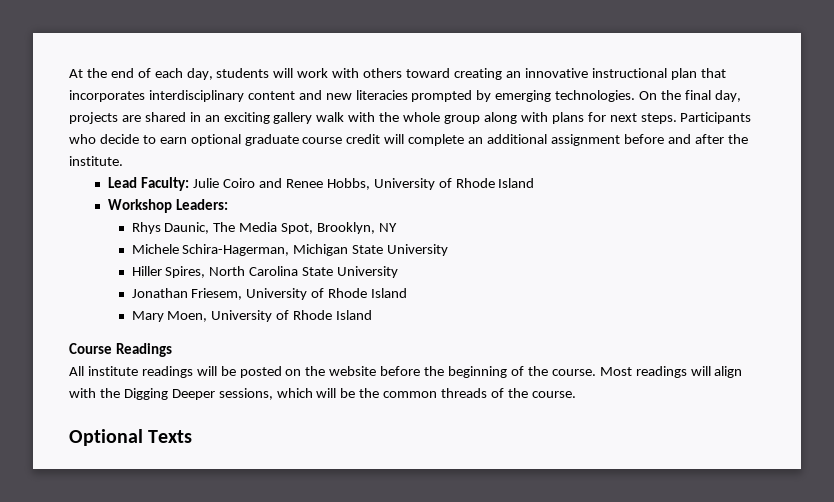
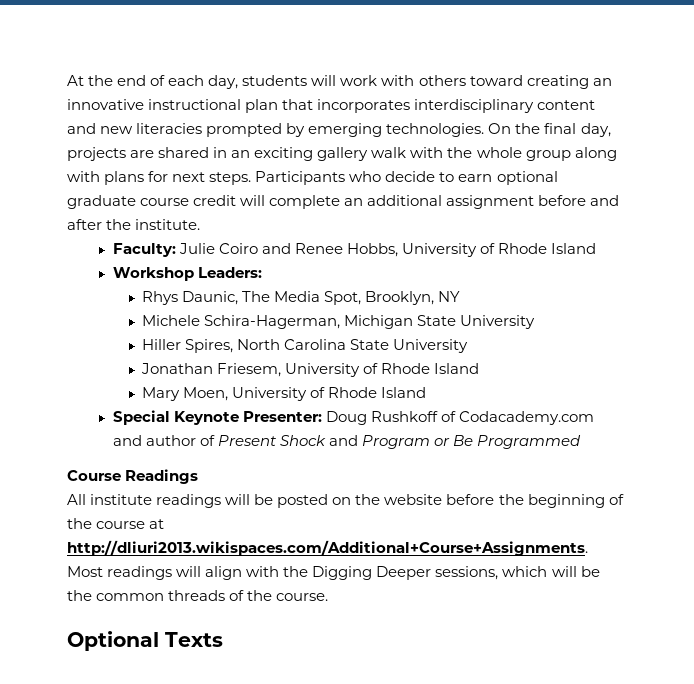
- Lead Faculty: Julie Coiro and Renee Hobbs, University of Rhode Island
+ Faculty: Julie Coiro and Renee Hobbs, University of Rhode Island
+ Special Keynote Presenter: Doug Rushkoff of Codacademy.com and author of Present Shock and Program or Be Programmed
- All institute readings will be posted on the website before the beginning of the course. Most readings will align with the Digging Deeper sessions, which will be the common threads of the course.
+ All institute readings will be posted on the website before the beginning of the course at http://dliuri2013.wikispaces.com/Additional+Course+Assignments. Most readings will align with the Digging Deeper sessions, which will be the common threads of the course.

